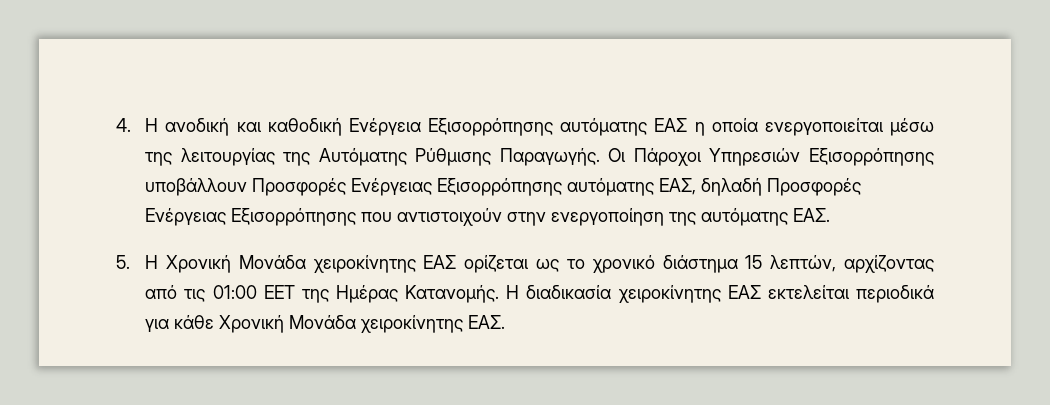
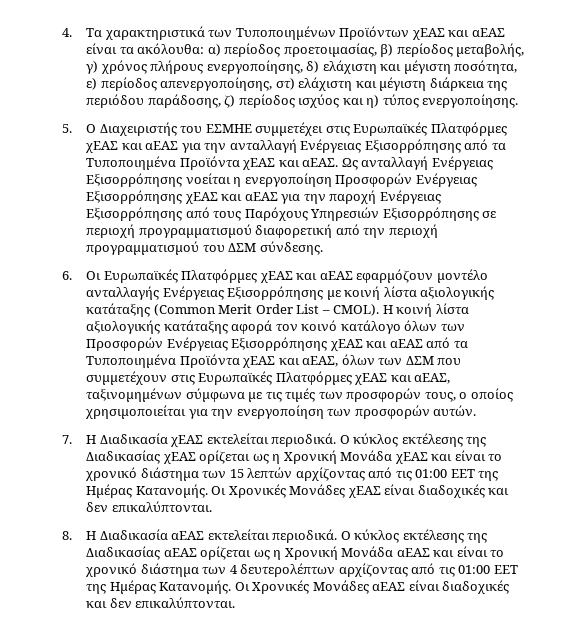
- 4. Η ανοδική και καθοδική Ενέργεια Εξισορρόπησης αυτόματης ΕΑΣ η οποία ενεργοποιείται μέσω της λειτουργίας της Αυτόματης Ρύθμισης Παραγωγής. Οι Πάροχοι Υπηρεσιών Εξισορρόπησης υποβάλλουν Προσφορές Ενέργειας Εξισορρόπησης αυτόματης ΕΑΣ, δηλαδή Προσφορές Ενέργειας Εξισορρόπησης που αντιστοιχούν στην ενεργοποίηση της αυτόματης ΕΑΣ.
- 5. Η Χρονική Μονάδα χειροκίνητης ΕΑΣ ορίζεται ως το χρονικό διάστημα 15 λεπτών, αρχίζοντας από τις 01:00 ΕΕΤ της Ημέρας Κατανομής. Η διαδικασία χειροκίνητης ΕΑΣ εκτελείται περιοδικά για κάθε Χρονική Μονάδα χειροκίνητης ΕΑΣ.
+ 4. Τα χαρακτηριστικά των Τυποποιημένων Προϊόντων χΕΑΣ και αΕΑΣ είναι τα ακόλουθα: α) περίοδος προετοιμασίας, β) περίοδος μεταβολής, γ) χρόνος πλήρους ενεργοποίησης, δ) ελάχιστη και μέγιστη ποσότητα, ε) περίοδος απενεργοποίησης, στ) ελάχιστη και μέγιστη διάρκεια της περιόδου παράδοσης, ζ) περίοδος ισχύος και η) τύπος ενεργοποίησης.
+ 5. Ο Διαχειριστής του ΕΣΜΗΕ συμμετέχει στις Ευρωπαϊκές Πλατφόρμες χΕΑΣ και αΕΑΣ για την ανταλλαγή Ενέργειας Εξισορρόπησης από τα Τυποποιημένα Προϊόντα χΕΑΣ και αΕΑΣ. Ως ανταλλαγή Ενέργειας Εξισορρόπησης νοείται η ενεργοποίηση Προσφορών Ενέργειας Εξισορρόπησης χΕΑΣ και αΕΑΣ για την παροχή Ενέργειας Εξισορρόπησης από τους Παρόχους Υπηρεσιών Εξισορρόπησης σε περιοχή προγραμματισμού διαφορετική από την περιοχή προγραμματισμού του ΔΣΜ σύνδεσης.
+ 6. Οι Ευρωπαϊκές Πλατφόρμες χΕΑΣ και αΕΑΣ εφαρμόζουν μοντέλο ανταλλαγής Ενέργειας Εξισορρόπησης με κοινή λίστα αξιολογικής κατάταξης (Common Merit Order List – CMOL). Η κοινή λίστα αξιολογικής κατάταξης αφορά τον κοινό κατάλογο όλων των Προσφορών Ενέργειας Εξισορρόπησης χΕΑΣ και αΕΑΣ από τα Τυποποιημένα Προϊόντα χΕΑΣ και αΕΑΣ, όλων των ΔΣΜ που συμμετέχουν στις Ευρωπαϊκές Πλατφόρμες χΕΑΣ και αΕΑΣ, ταξινομημένων σύμφωνα με τις τιμές των προσφορών τους, ο οποίος χρησιμοποιείται για την ενεργοποίηση των προσφορών αυτών.
+ 7. H Διαδικασία χΕΑΣ εκτελείται περιοδικά. Ο κύκλος εκτέλεσης της Διαδικασίας χΕΑΣ ορίζεται ως η Χρονική Μονάδα χΕΑΣ και είναι το χρονικό διάστημα των 15 λεπτών αρχίζοντας από τις 01:00 ΕΕΤ της Ημέρας Κατανομής. Οι Χρονικές Μονάδες χΕΑΣ είναι διαδοχικές και δεν επικαλύπτονται.
+ 8. H Διαδικασία αΕΑΣ εκτελείται περιοδικά. Ο κύκλος εκτέλεσης της Διαδικασίας αΕΑΣ ορίζεται ως η Χρονική Μονάδα αΕΑΣ και είναι το χρονικό διάστημα των 4 δευτερολέπτων αρχίζοντας από τις 01:00 ΕΕΤ της Ημέρας Κατανομής. Οι Χρονικές Μονάδες αΕΑΣ είναι διαδοχικές και δεν επικαλύπτονται.

